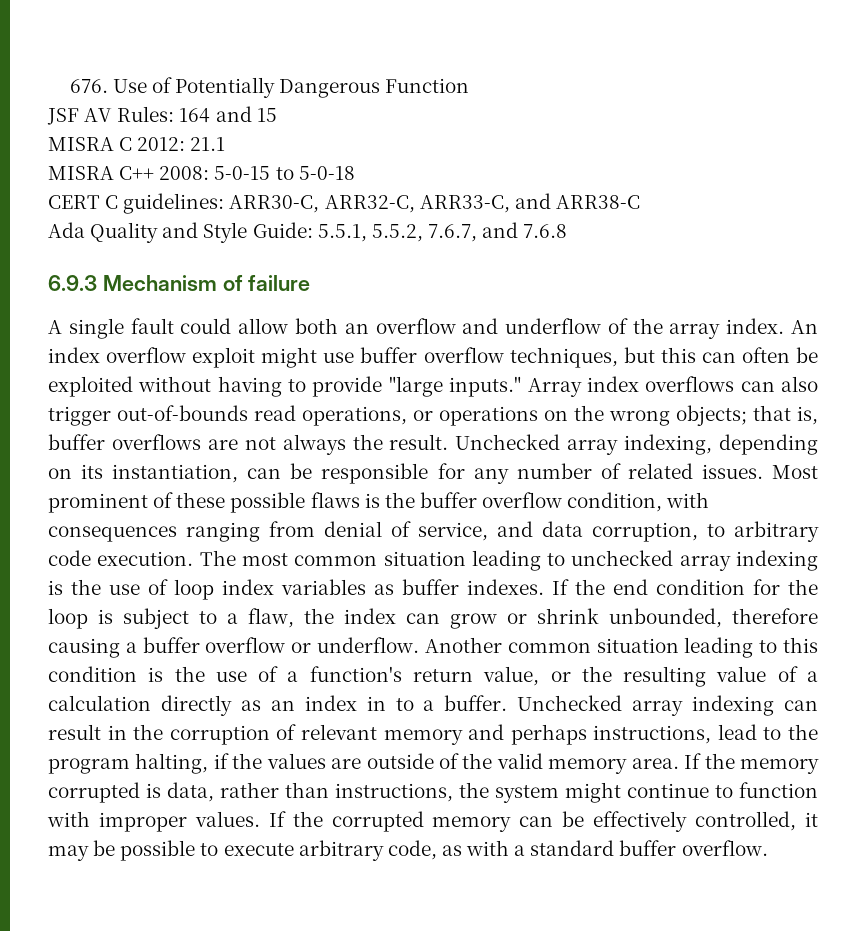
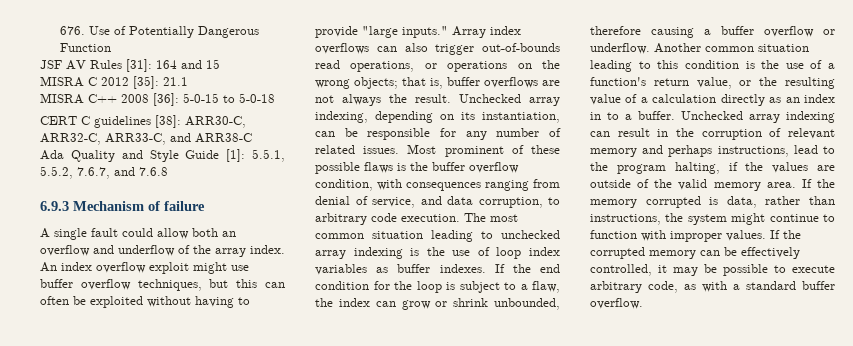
- JSF AV Rules: 164 and 15
+ JSF AV Rules [31]: 164 and 15
- MISRA C 2012: 21.1
+ MISRA C 2012 [35]: 21.1
- MISRA C++ 2008: 5-0-15 to 5-0-18
+ MISRA C++ 2008 [36]: 5-0-15 to 5-0-18
- CERT C guidelines: ARR30-C, ARR32-C, ARR33-C, and ARR38-C
+ CERT C guidelines [38]: ARR30-C, ARR32-C, ARR33-C, and ARR38-C
- Ada Quality and Style Guide: 5.5.1, 5.5.2, 7.6.7, and 7.6.8
+ Ada Quality and Style Guide [1]: 5.5.1, 5.5.2, 7.6.7, and 7.6.8

